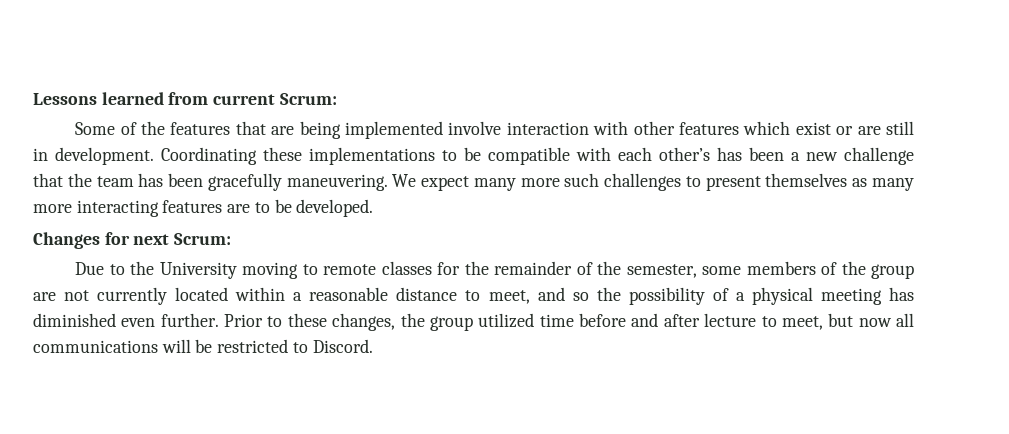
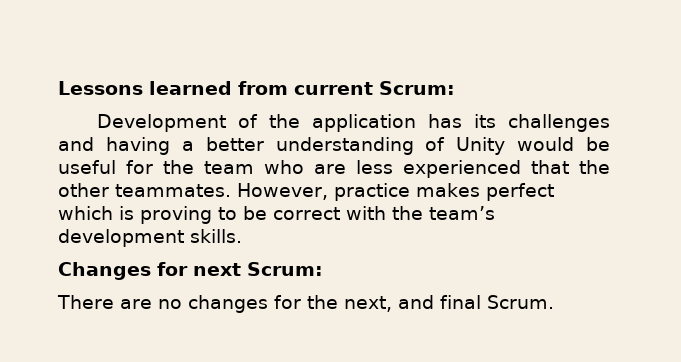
- Some of the features that are being implemented involve interaction with other features which exist or are still in development. Coordinating these implementations to be compatible with each other’s has been a new challenge that the team has been gracefully maneuvering. We expect many more such challenges to present themselves as many more interacting features are to be developed.
+ Development of the application has its challenges and having a better understanding of Unity would be useful for the team who are less experienced that the other teammates. However, practice makes perfect which is proving to be correct with the team’s development skills.
  Changes for next Scrum:
- Due to the University moving to remote classes for the remainder of the semester, some members of the group are not currently located within a reasonable distance to meet, and so the possibility of a physical meeting has diminished even further. Prior to these changes, the group utilized time before and after lecture to meet, but now all communications will be restricted to Discord.
+ There are no changes for the next, and final Scrum.

